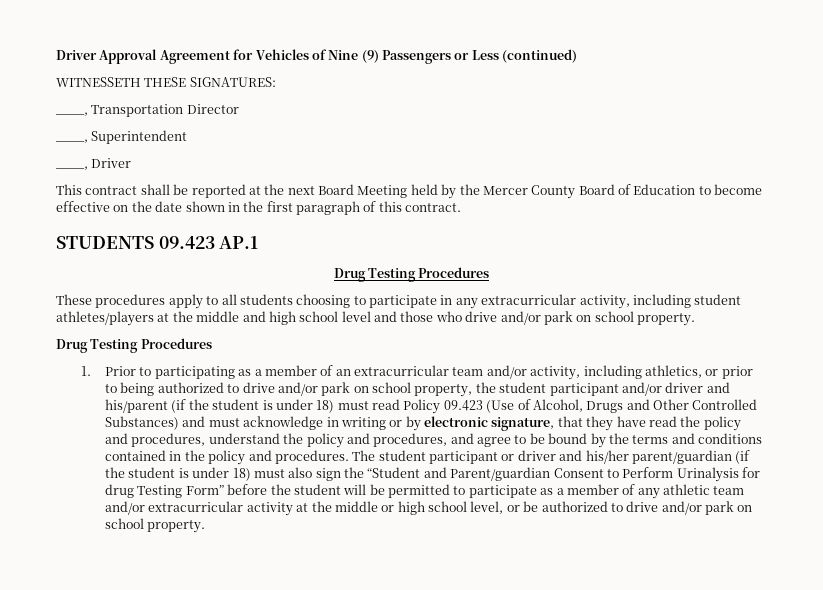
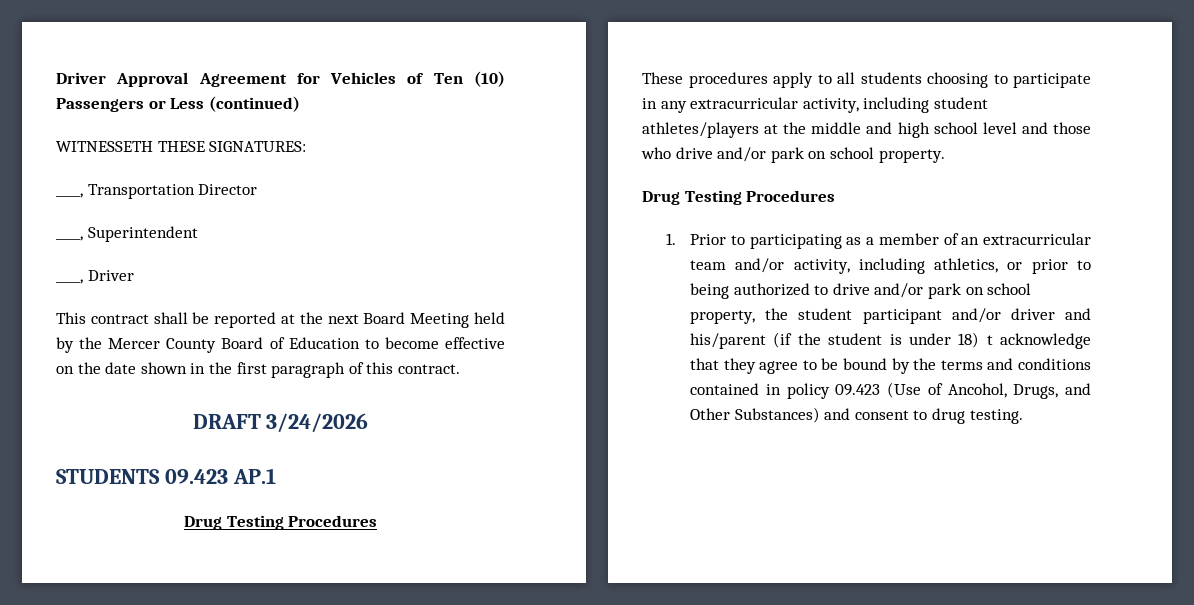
- Driver Approval Agreement for Vehicles of Nine (9) Passengers or Less (continued)
+ Driver Approval Agreement for Vehicles of Ten (10) Passengers or Less (continued)
+ DRAFT 3/24/2026
- 1. Prior to participating as a member of an extracurricular team and/or activity, including athletics, or prior to being authorized to drive and/or park on school property, the student participant and/or driver and his/parent (if the student is under 18) must read Policy 09.423 (Use of Alcohol, Drugs and Other Controlled Substances) and must acknowledge in writing or by electronic signature, that they have read the policy and procedures, understand the policy and procedures, and agree to be bound by the terms and conditions contained in the policy and procedures. The student participant or driver and his/her parent/guardian (if the student is under 18) must also sign the “Student and Parent/guardian Consent to Perform Urinalysis for drug Testing Form” before the student will be permitted to participate as a member of any athletic team and/or extracurricular activity at the middle or high school level, or be authorized to drive and/or park on school property.
+ 1. Prior to participating as a member of an extracurricular team and/or activity, including athletics, or prior to being authorized to drive and/or park on school property, the student participant and/or driver and his/parent (if the student is under 18) t acknowledge that they agree to be bound by the terms and conditions contained in policy 09.423 (Use of Ancohol, Drugs, and Other Substances) and consent to drug testing.

